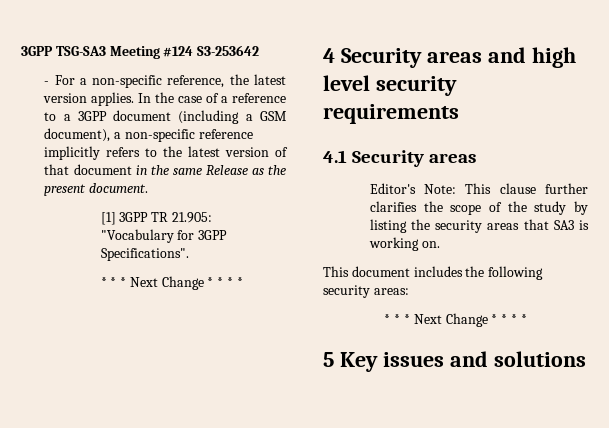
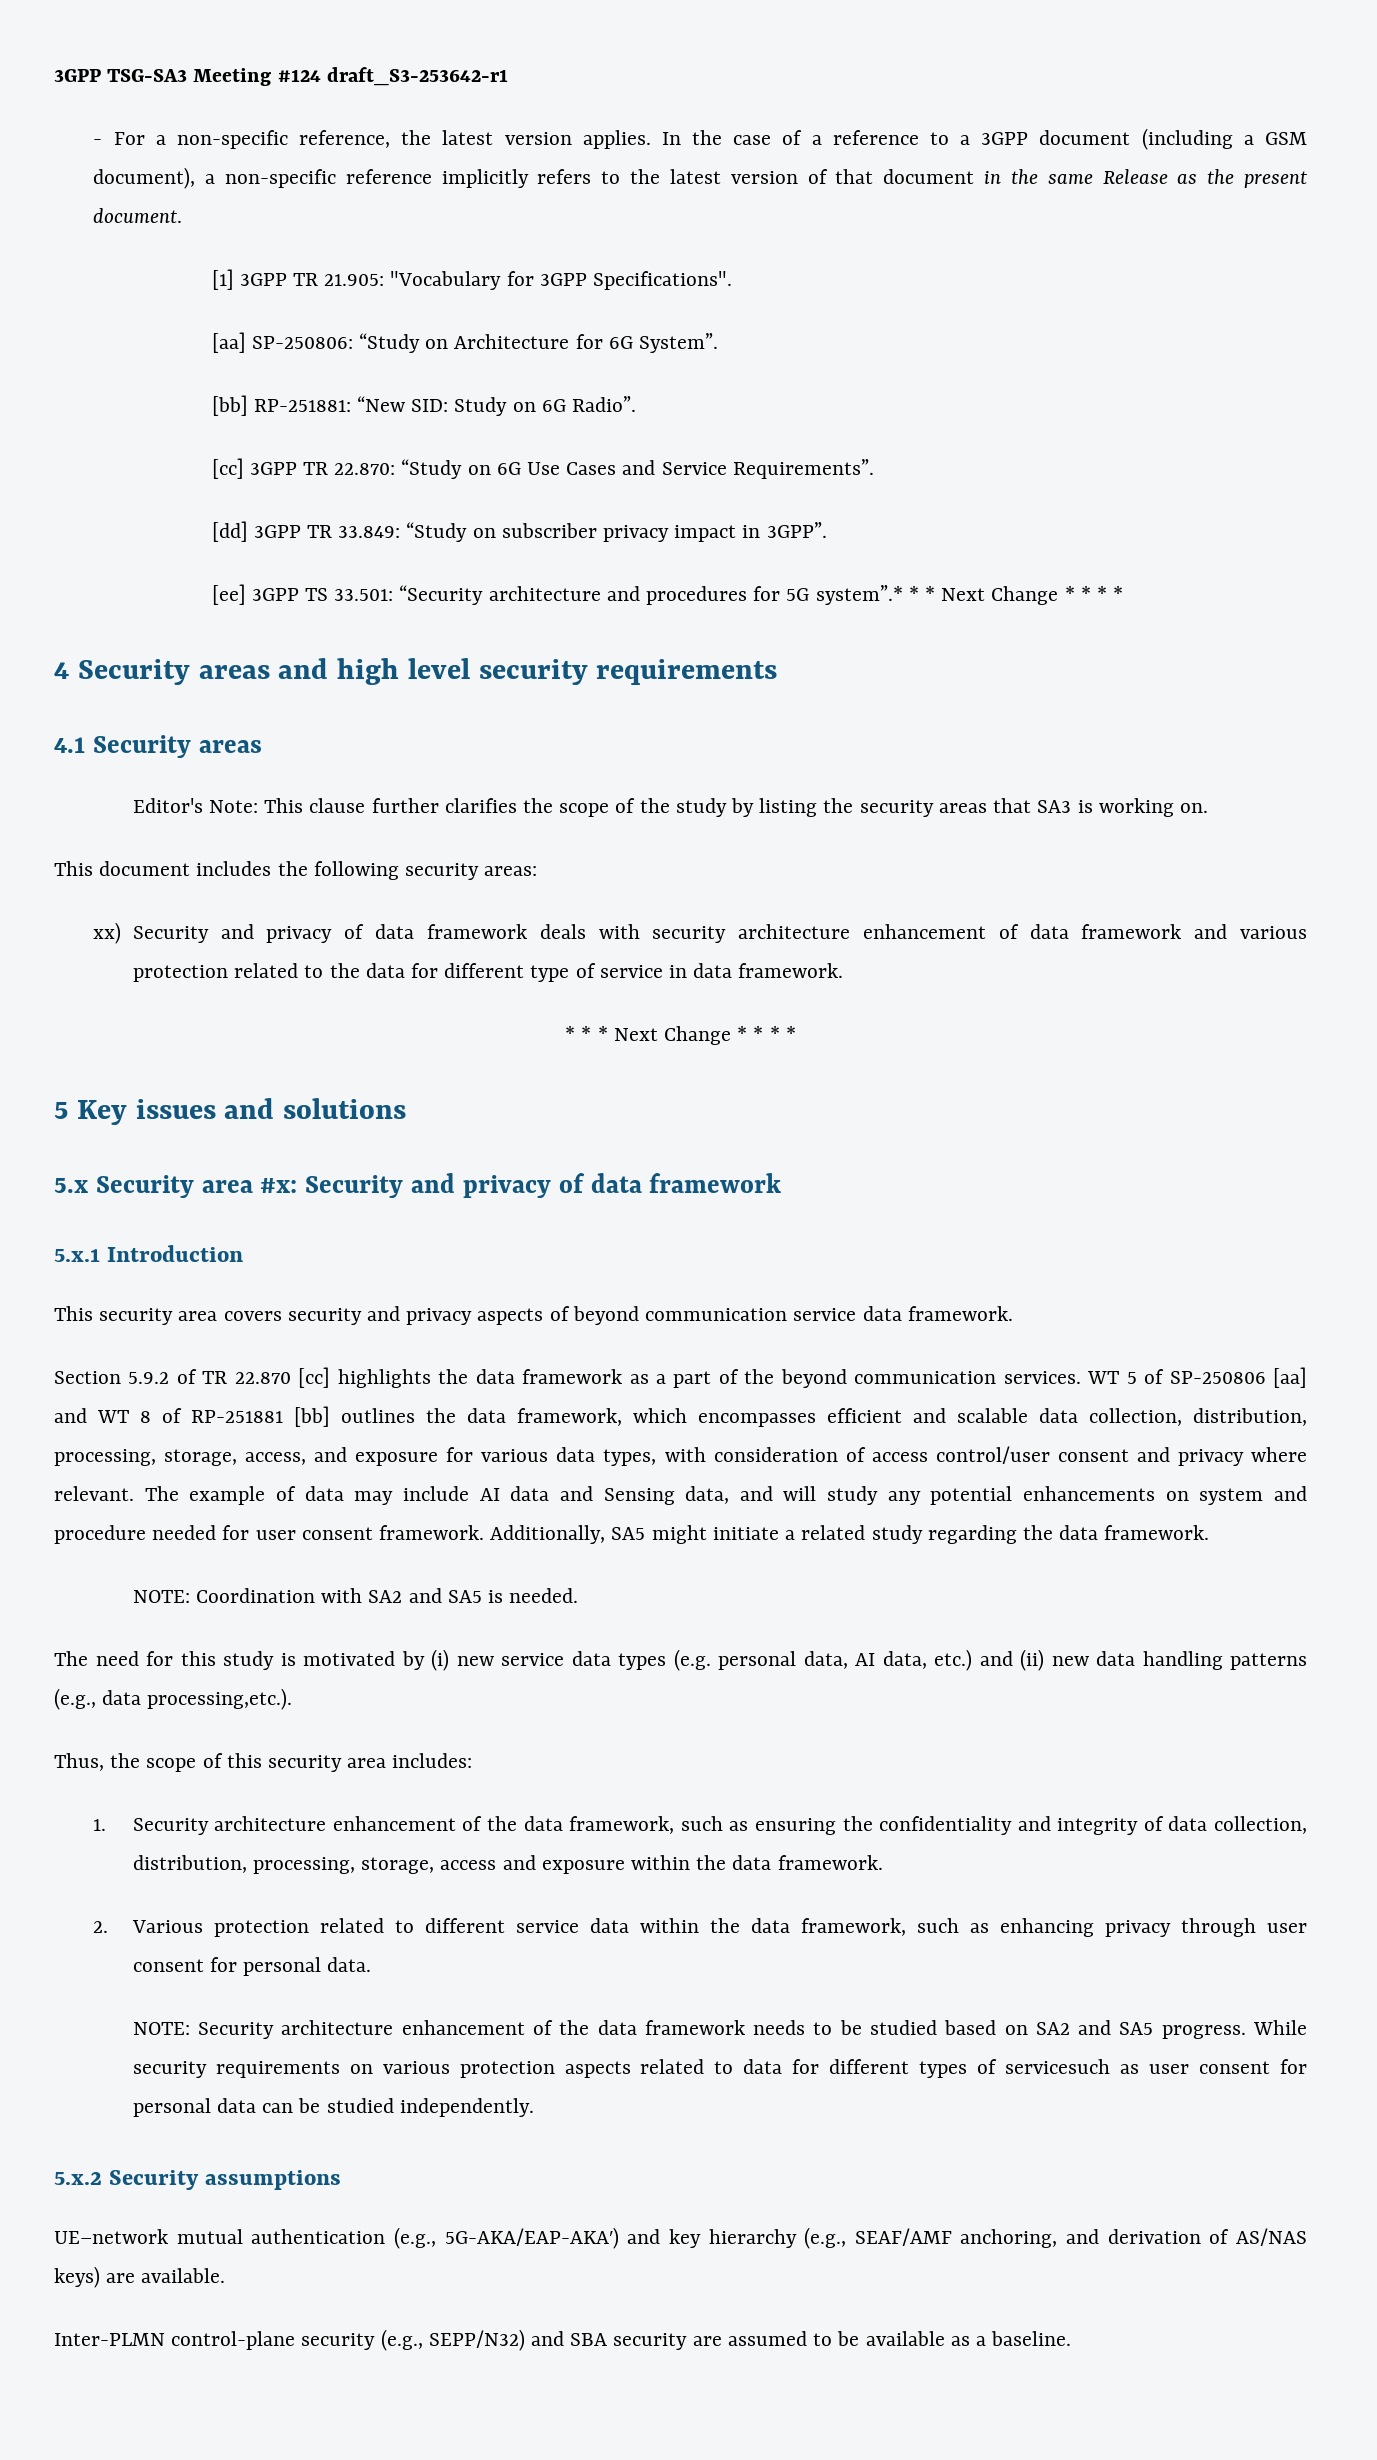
- 3GPP TSG-SA3 Meeting #124 S3-253642
+ 3GPP TSG-SA3 Meeting #124 draft_S3-253642-r1
  [1] 3GPP TR 21.905: "Vocabulary for 3GPP Specifications".
- * * * Next Change * * * *
+ [aa] SP-250806: “Study on Architecture for 6G System”.
+ [bb] RP-251881: “New SID: Study on 6G Radio”.
+ [cc] 3GPP TR 22.870: “Study on 6G Use Cases and Service Requirements”.
+ [dd] 3GPP TR 33.849: “Study on subscriber privacy impact in 3GPP”.
+ [ee] 3GPP TS 33.501: “Security architecture and procedures for 5G system”.* * * Next Change * * * *
+ xx) Security and privacy of data framework deals with security architecture enhancement of data framework and various protection related to the data for different type of service in data framework.
+ 5.x Security area #x: Security and privacy of data framework
+ 5.x.1 Introduction
+ This security area covers security and privacy aspects of beyond communication service data framework.
+ Section 5.9.2 of TR 22.870 [cc] highlights the data framework as a part of the beyond communication services. WT 5 of SP-250806 [aa] and WT 8 of RP-251881 [bb] outlines the data framework, which encompasses efficient and scalable data collection, distribution, processing, storage, access, and exposure for various data types, with consideration of access control/user consent and privacy where relevant. The example of data may include AI data and Sensing data, and will study any potential enhancements on system and procedure needed for user consent framework. Additionally, SA5 might initiate a related study regarding the data framework.
+ NOTE: Coordination with SA2 and SA5 is needed.
+ The need for this study is motivated by (i) new service data types (e.g. personal data, AI data, etc.) and (ii) new data handling patterns (e.g., data processing,etc.).
+ Thus, the scope of this security area includes:
+ 1. Security architecture enhancement of the data framework, such as ensuring the confidentiality and integrity of data collection, distribution, processing, storage, access and exposure within the data framework.
+ 2. Various protection related to different service data within the data framework, such as enhancing privacy through user consent for personal data.
+ NOTE: Security architecture enhancement of the data framework needs to be studied based on SA2 and SA5 progress. While security requirements on various protection aspects related to data for different types of servicesuch as user consent for personal data can be studied independently.
+ 5.x.2 Security assumptions
+ UE–network mutual authentication (e.g., 5G-AKA/EAP-AKA′) and key hierarchy (e.g., SEAF/AMF anchoring, and derivation of AS/NAS keys) are available.
+ Inter-PLMN control-plane security (e.g., SEPP/N32) and SBA security are assumed to be available as a baseline.

